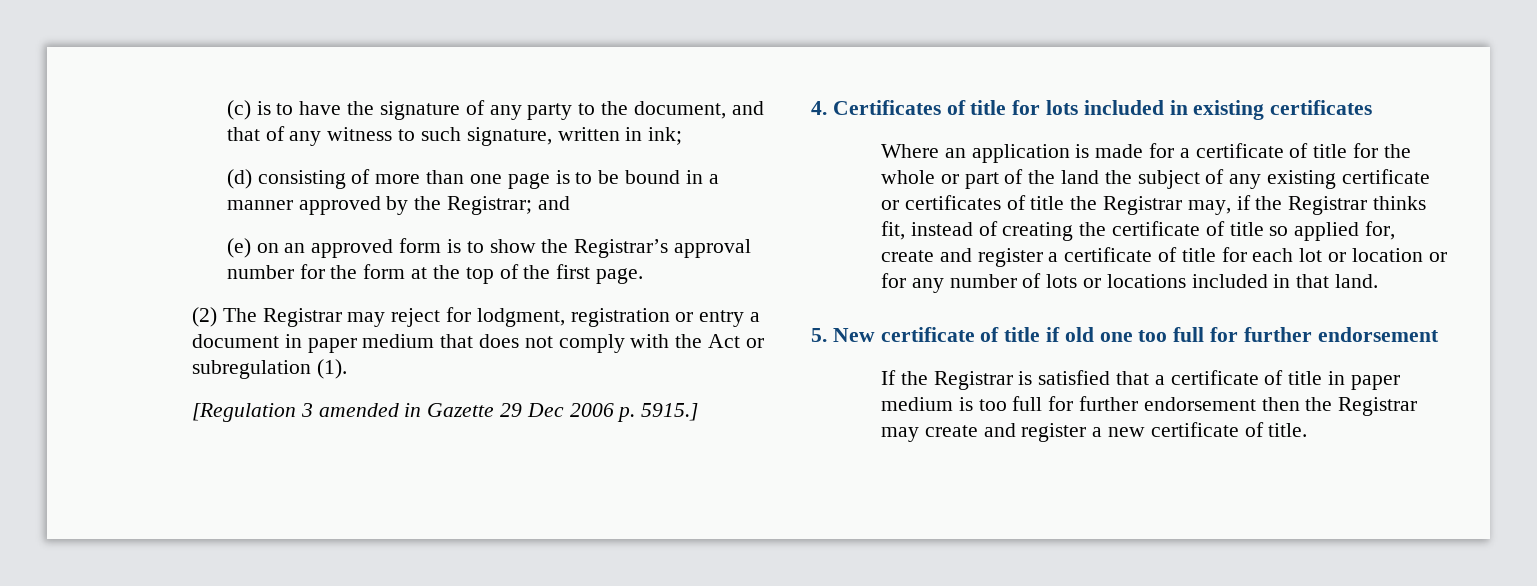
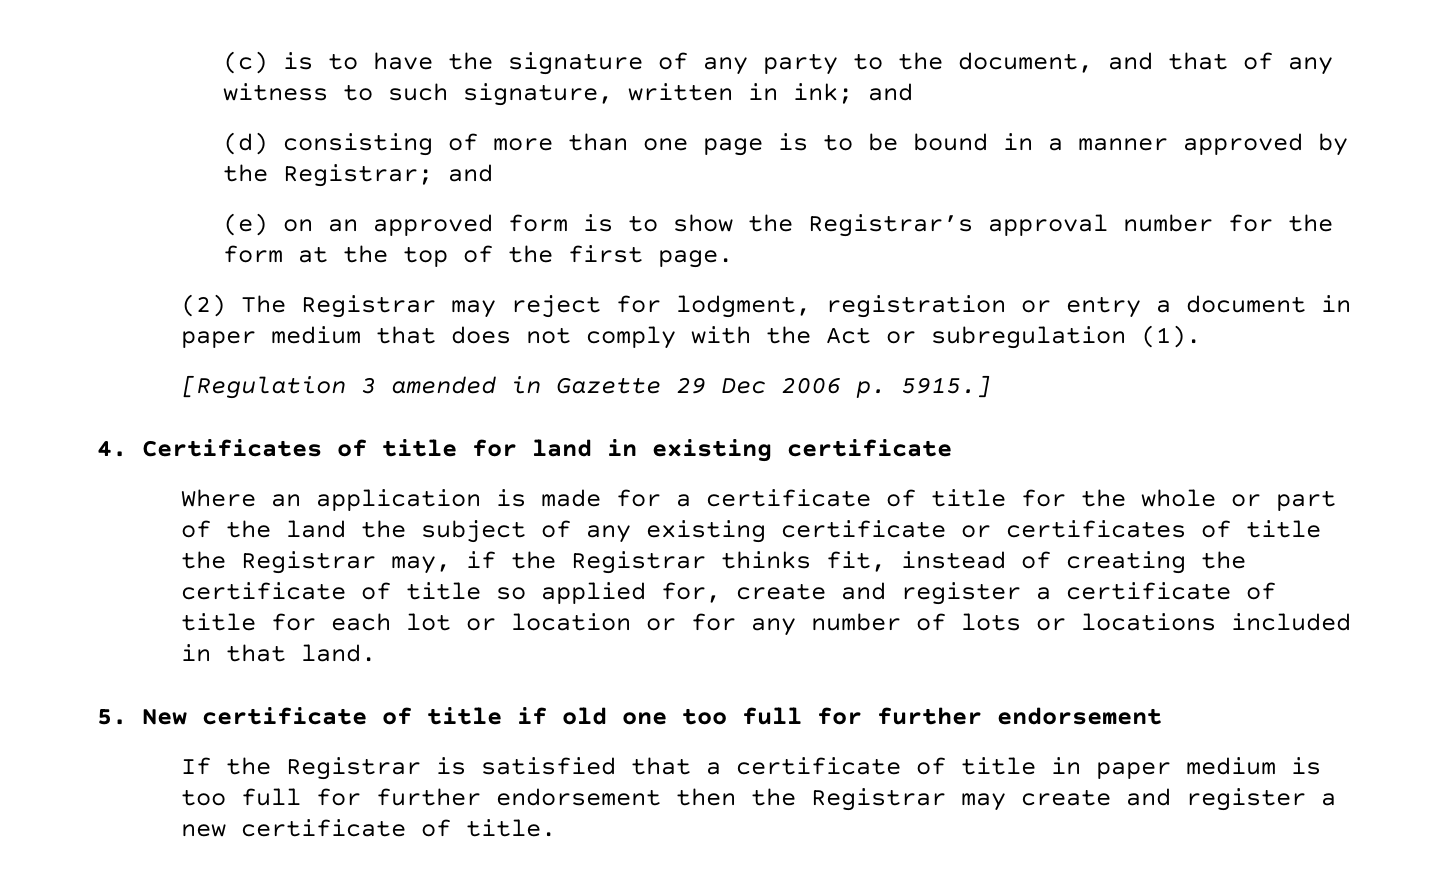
- (c) is to have the signature of any party to the document, and that of any witness to such signature, written in ink;
+ (c) is to have the signature of any party to the document, and that of any witness to such signature, written in ink; and
- 4. Certificates of title for lots included in existing certificates
+ 4. Certificates of title for land in existing certificate

